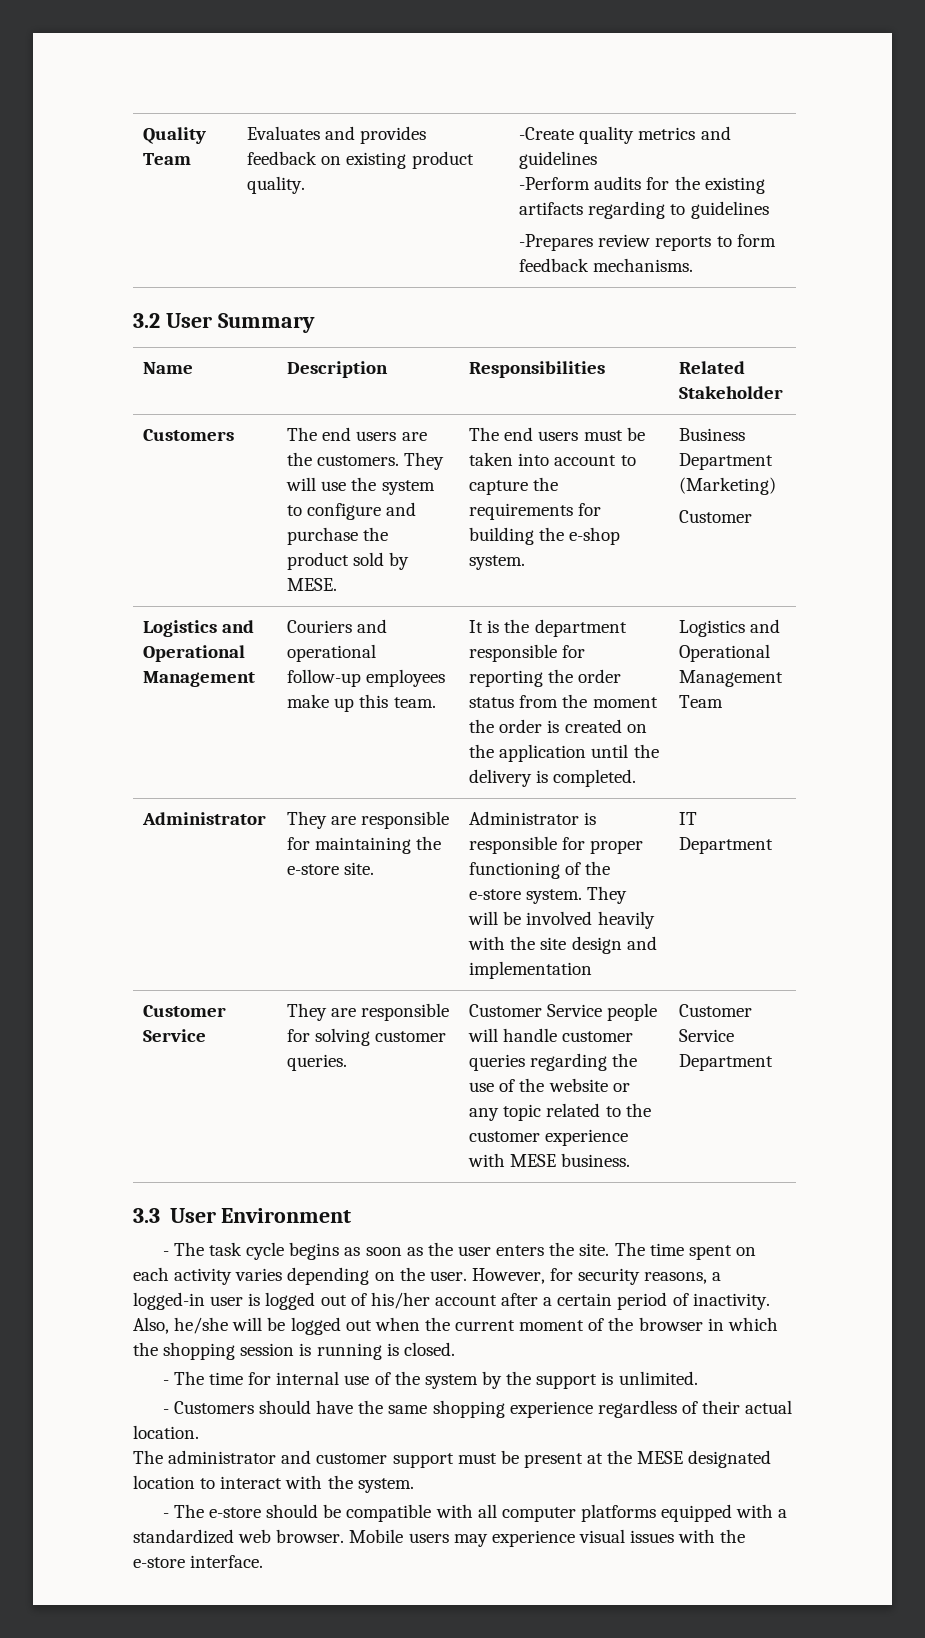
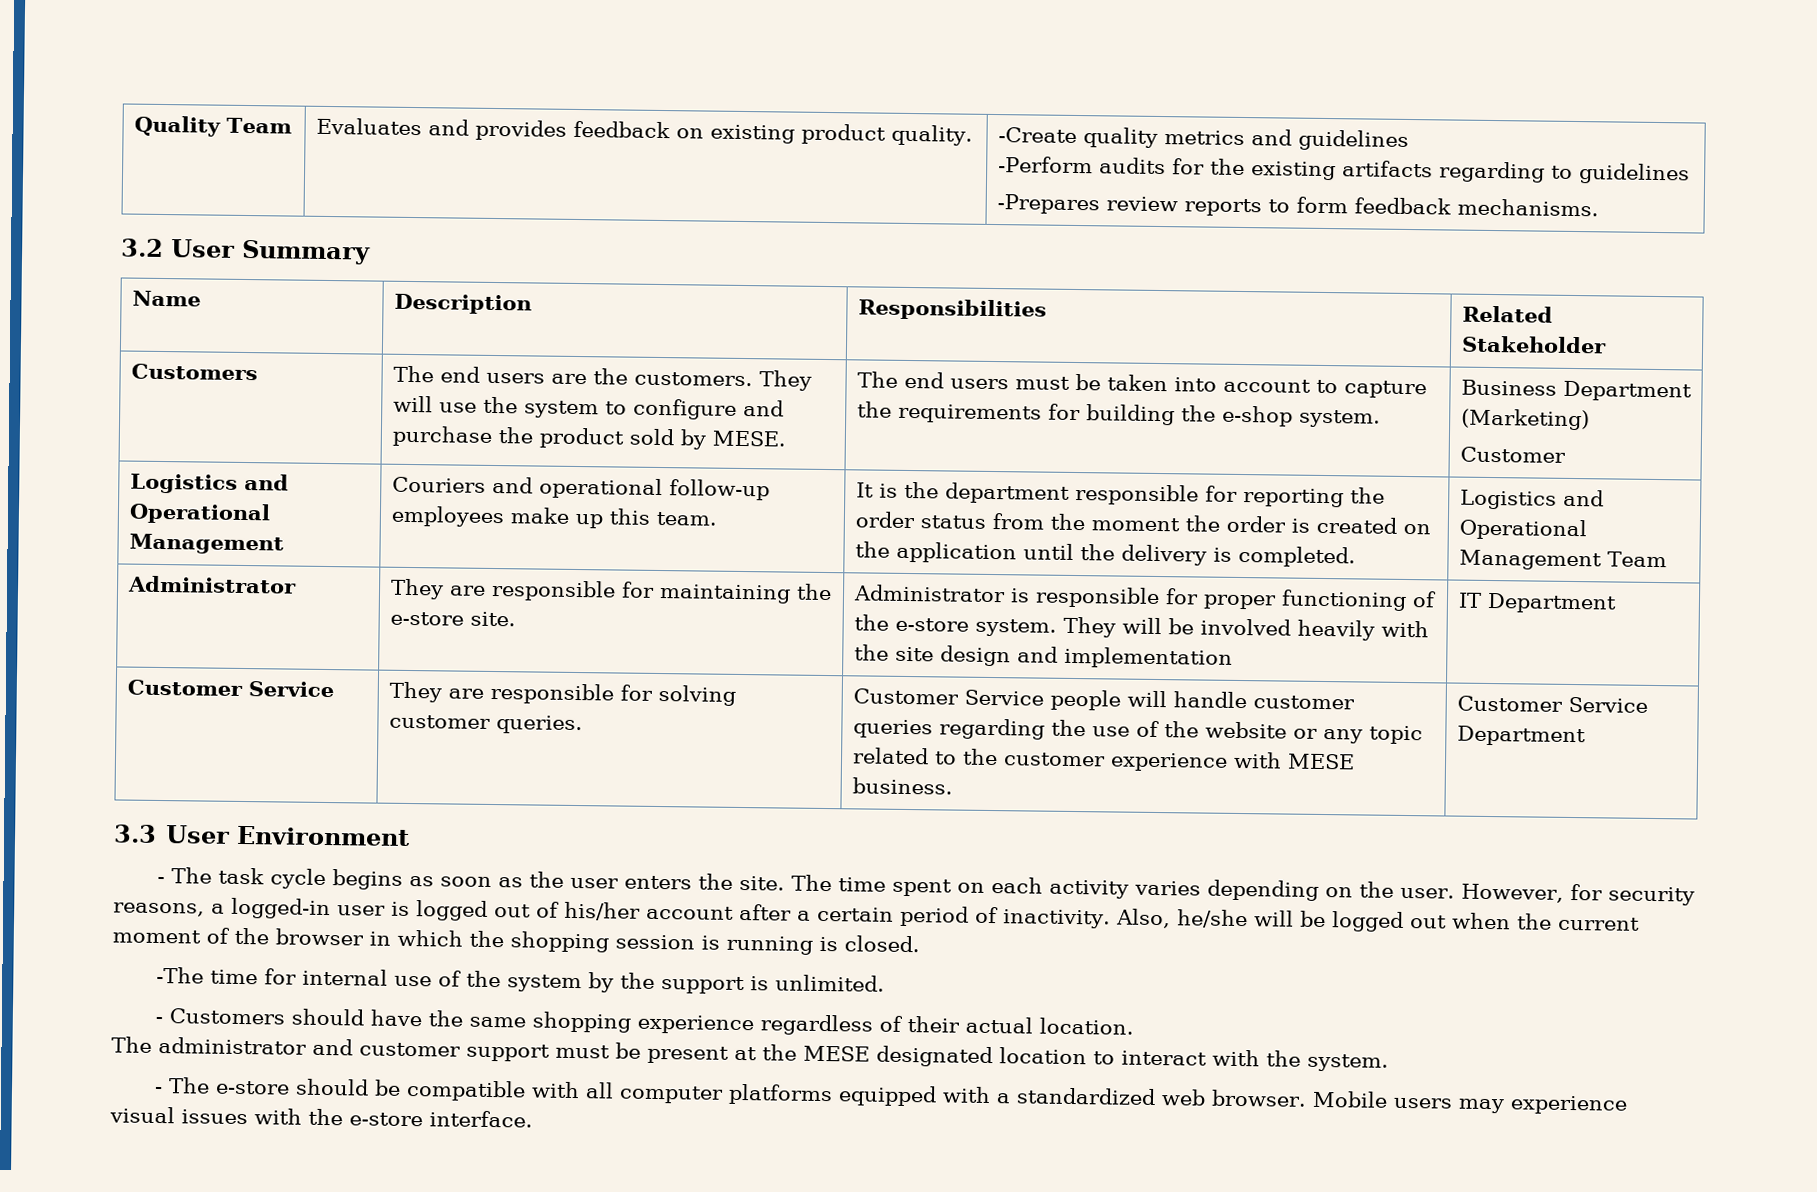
- - The time for internal use of the system by the support is unlimited.
+ -The time for internal use of the system by the support is unlimited.

